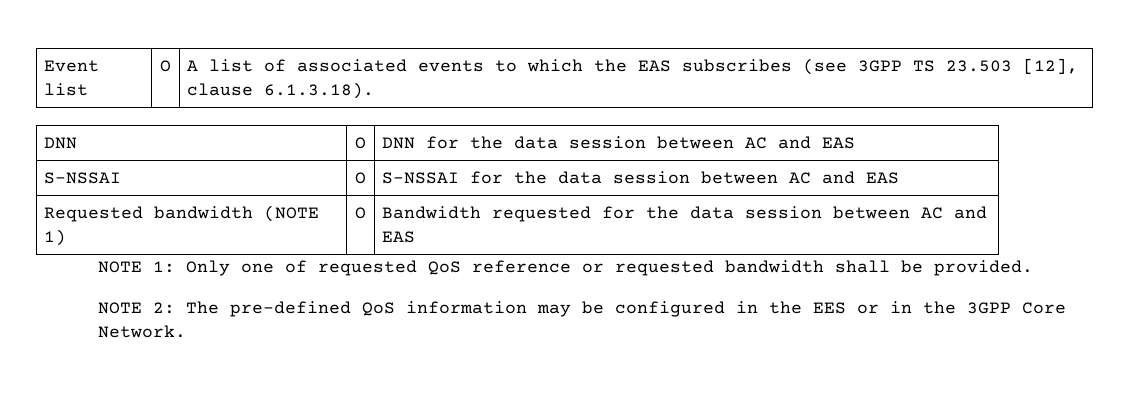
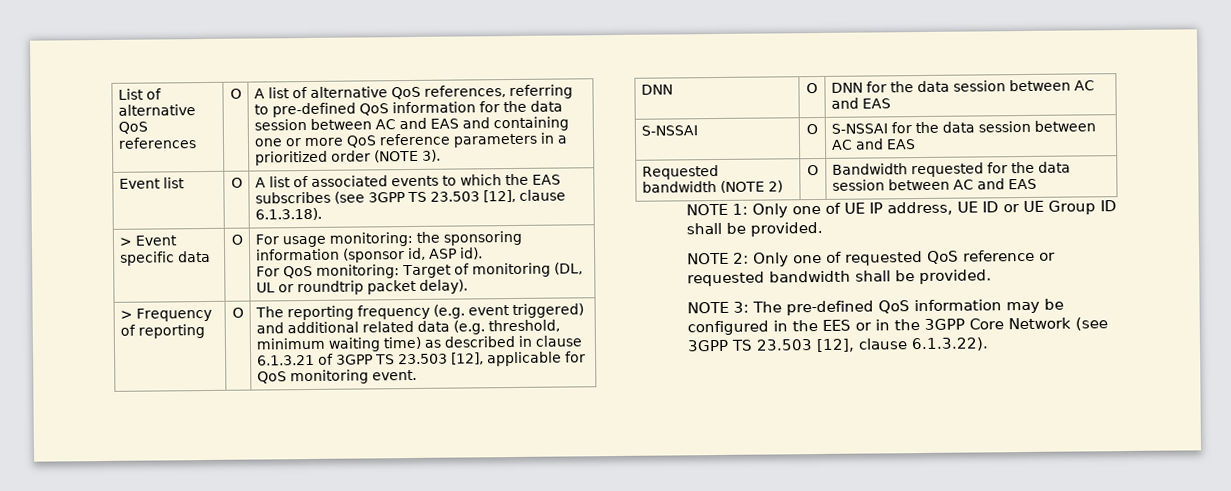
+ List of alternative QoS references | O | A list of alternative QoS references, referring to pre-defined QoS information for the data session between AC and EAS and containing one or more QoS reference parameters in a prioritized order (NOTE 3).
+ > Event specific data | O | For usage monitoring: the sponsoring information (sponsor id, ASP id).
+ For QoS monitoring: Target of monitoring (DL, UL or roundtrip packet delay).
+ > Frequency of reporting | O | The reporting frequency (e.g. event triggered) and additional related data (e.g. threshold, minimum waiting time) as described in clause 6.1.3.21 of 3GPP TS 23.503 [12], applicable for QoS monitoring event.
- Requested bandwidth (NOTE 1) | O | Bandwidth requested for the data session between AC and EAS
+ Requested bandwidth (NOTE 2) | O | Bandwidth requested for the data session between AC and EAS
- NOTE 1: Only one of requested QoS reference or requested bandwidth shall be provided.
+ NOTE 1: Only one of UE IP address, UE ID or UE Group ID shall be provided.
+ NOTE 2: Only one of requested QoS reference or requested bandwidth shall be provided.
- NOTE 2: The pre-defined QoS information may be configured in the EES or in the 3GPP Core Network.
+ NOTE 3: The pre-defined QoS information may be configured in the EES or in the 3GPP Core Network (see 3GPP TS 23.503 [12], clause 6.1.3.22).

